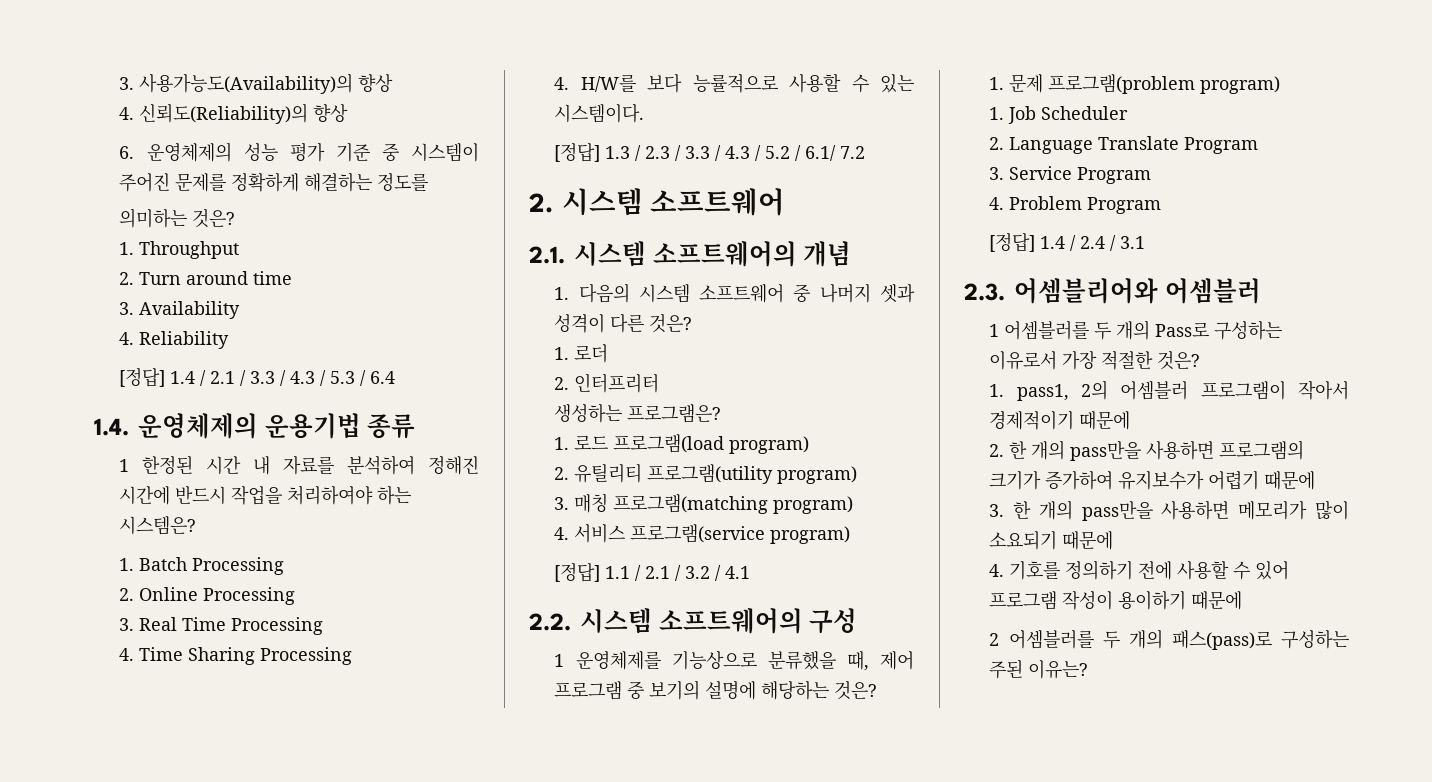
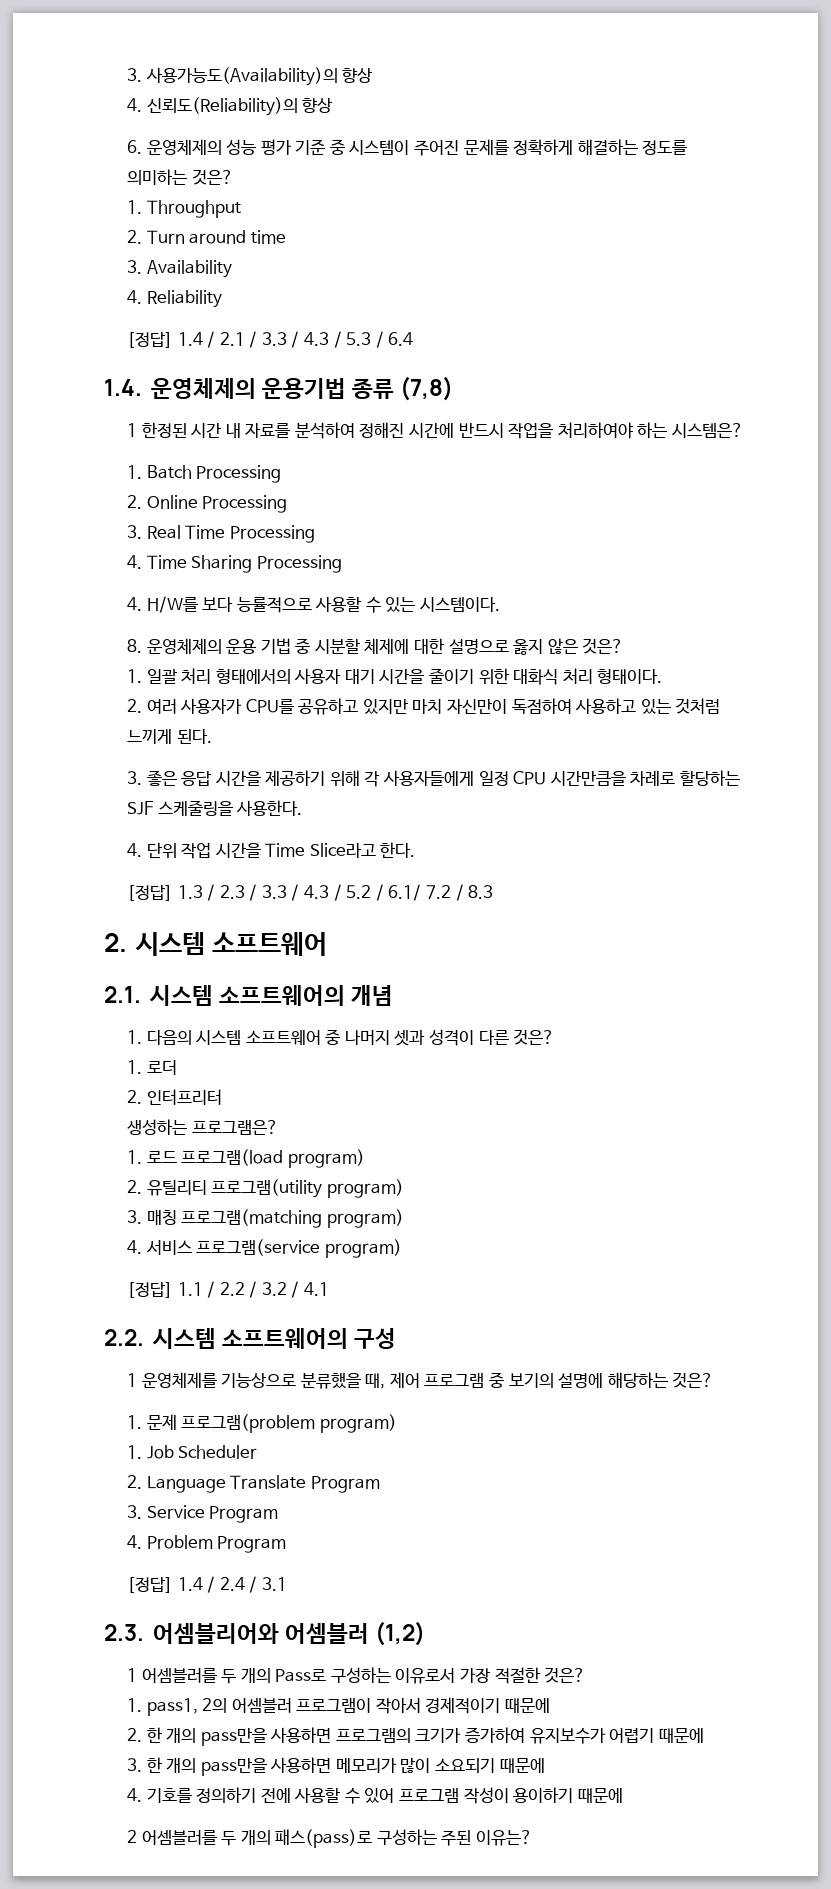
- 1.4. 운영체제의 운용기법 종류
+ 1.4. 운영체제의 운용기법 종류 (7,8)
+ 8. 운영체제의 운용 기법 중 시분할 체제에 대한 설명으로 옳지 않은 것은?
+ 1. 일괄 처리 형태에서의 사용자 대기 시간을 줄이기 위한 대화식 처리 형태이다.
+ 2. 여러 사용자가 CPU를 공유하고 있지만 마치 자신만이 독점하여 사용하고 있는 것처럼 느끼게 된다.
+ 3. 좋은 응답 시간을 제공하기 위해 각 사용자들에게 일정 CPU 시간만큼을 차례로 할당하는 SJF 스케줄링을 사용한다.
+ 4. 단위 작업 시간을 Time Slice라고 한다.
- [정답] 1.3 / 2.3 / 3.3 / 4.3 / 5.2 / 6.1/ 7.2
+ [정답] 1.3 / 2.3 / 3.3 / 4.3 / 5.2 / 6.1/ 7.2 / 8.3
- [정답] 1.1 / 2.1 / 3.2 / 4.1
+ [정답] 1.1 / 2.2 / 3.2 / 4.1
- 2.3. 어셈블리어와 어셈블러
+ 2.3. 어셈블리어와 어셈블러 (1,2)

